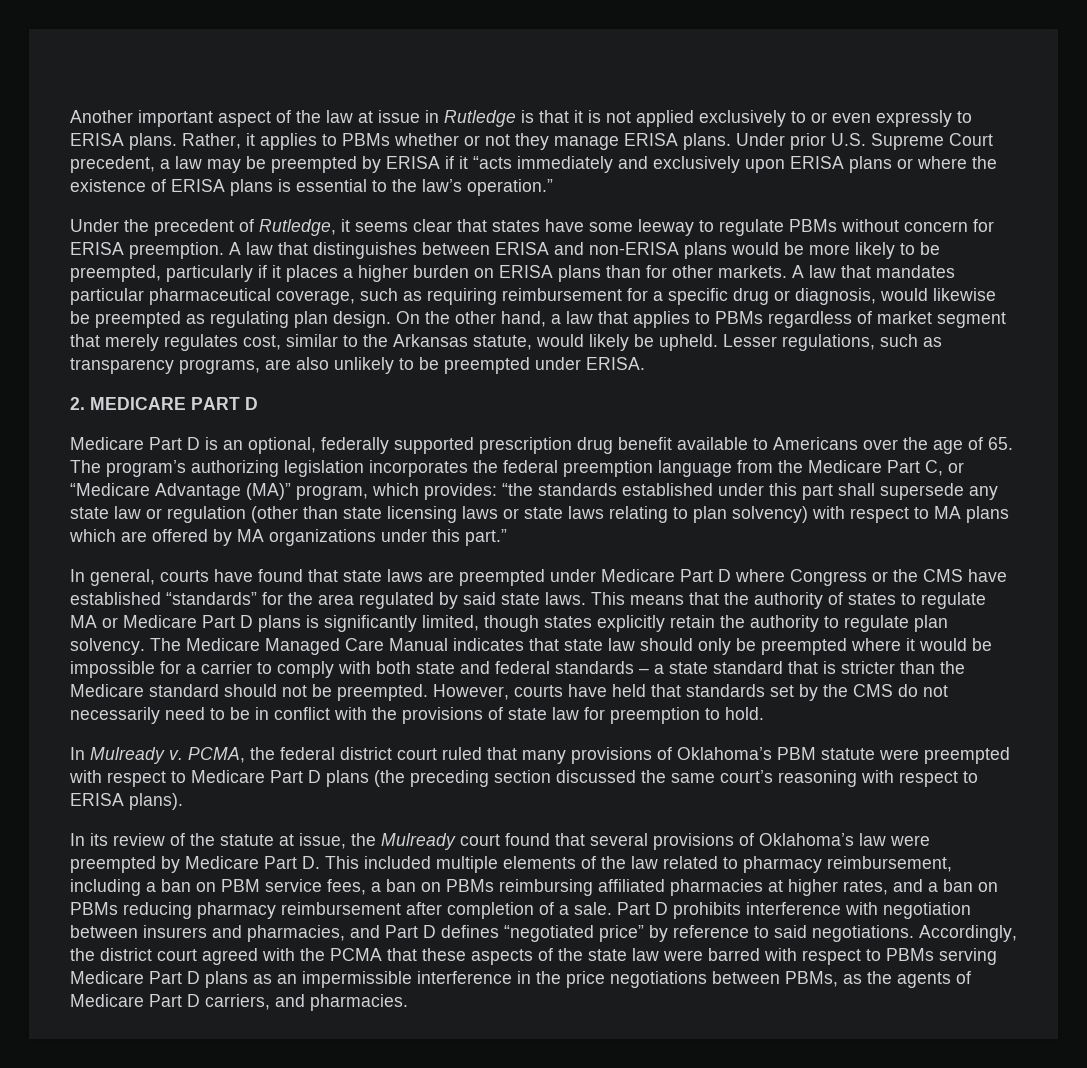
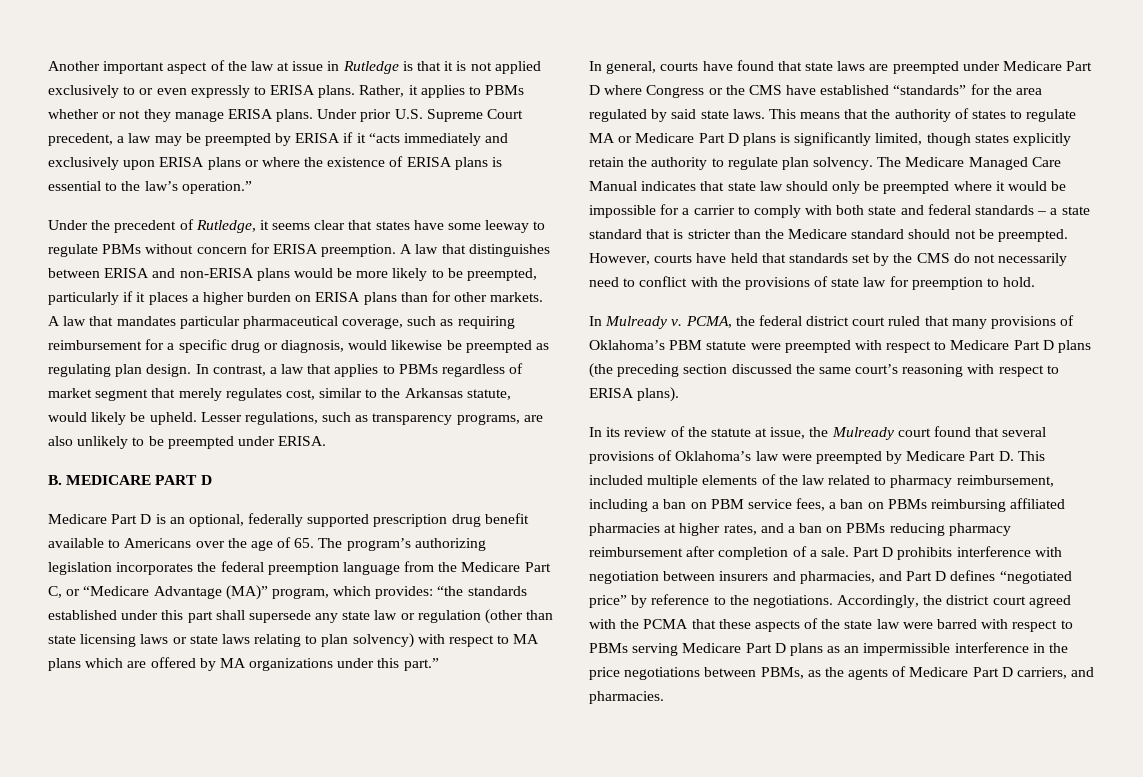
- On the other hand, a law that applies to PBMs regardless of market segment that merely regulates cost, similar to the Arkansas statute, would likely be upheld.
+ In contrast, a law that applies to PBMs regardless of market segment that merely regulates cost, similar to the Arkansas statute, would likely be upheld.
- 2. MEDICARE PART D
+ B. MEDICARE PART D
- However, courts have held that standards set by the CMS do not necessarily need to be in conflict with the provisions of state law for preemption to hold.
+ However, courts have held that standards set by the CMS do not necessarily need to conflict with the provisions of state law for preemption to hold.
- Part D prohibits interference with negotiation between insurers and pharmacies, and Part D defines “negotiated price” by reference to said negotiations.
+ Part D prohibits interference with negotiation between insurers and pharmacies, and Part D defines “negotiated price” by reference to the negotiations.

